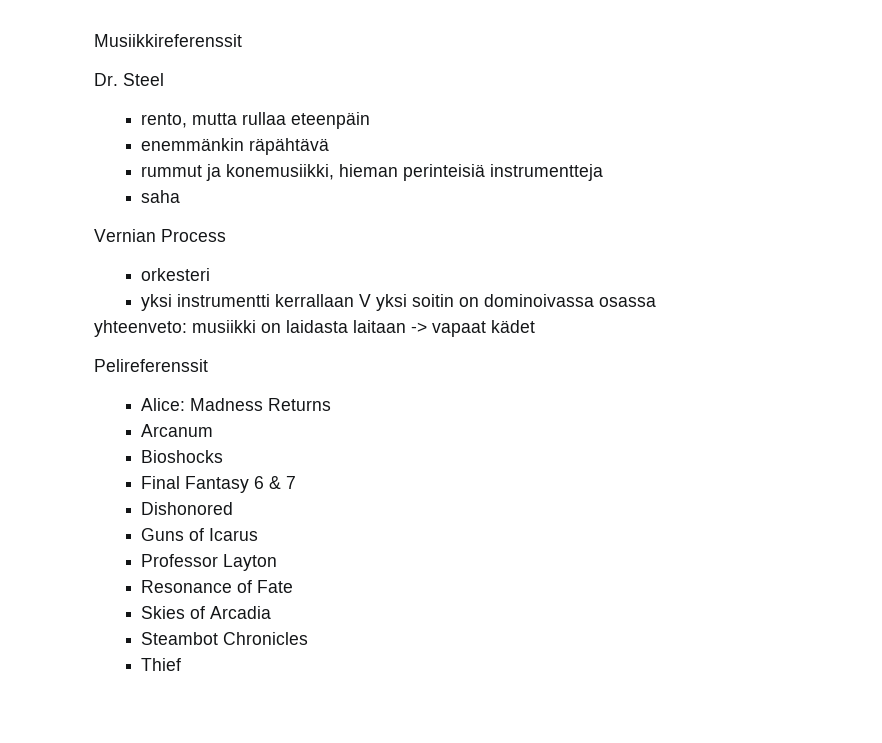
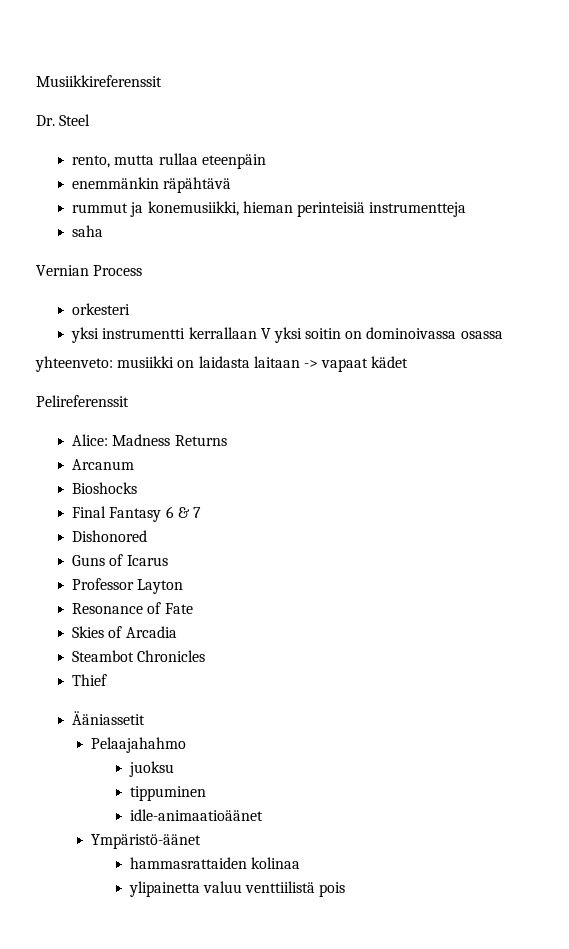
+ Ääniassetit
+ Pelaajahahmo
+ juoksu
+ tippuminen
+ idle-animaatioäänet
+ Ympäristö-äänet
+ hammasrattaiden kolinaa
+ ylipainetta valuu venttiilistä pois

